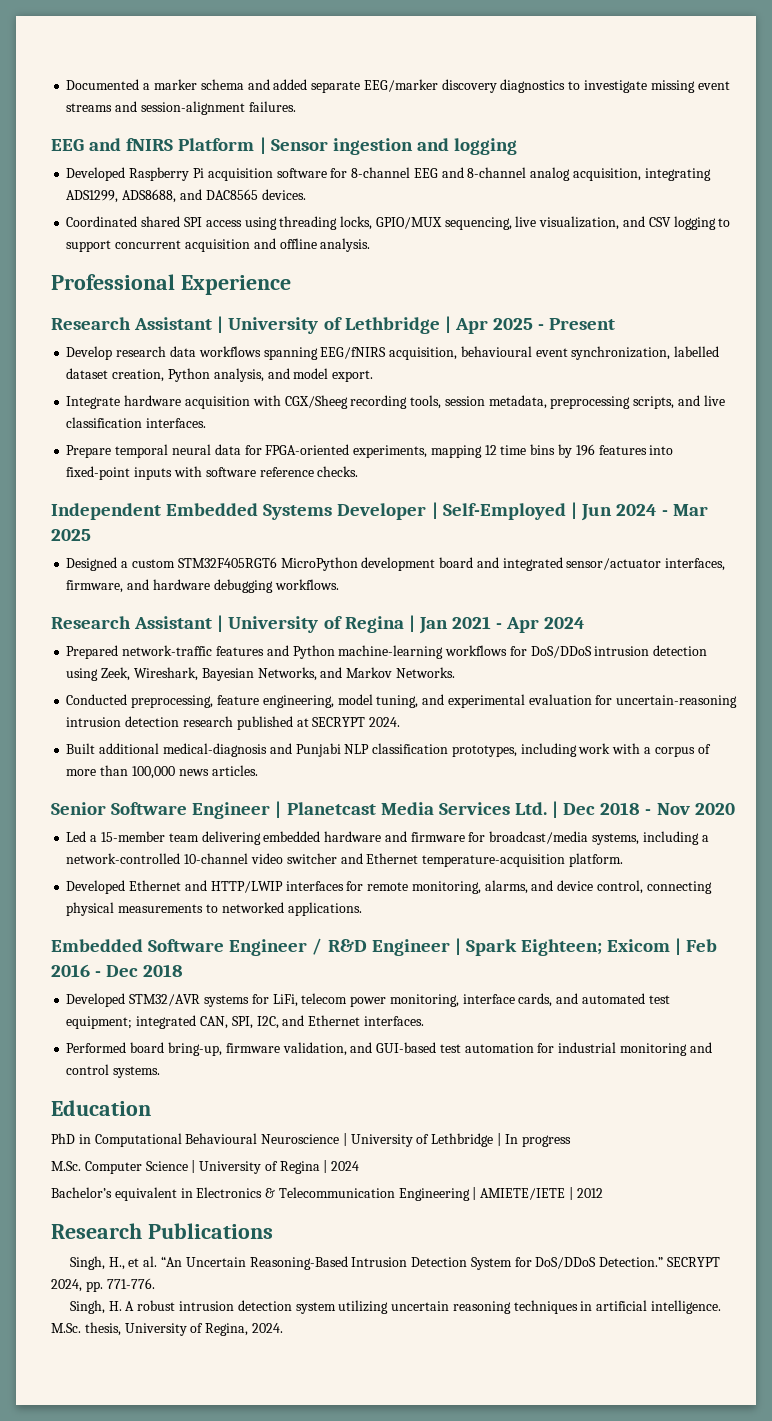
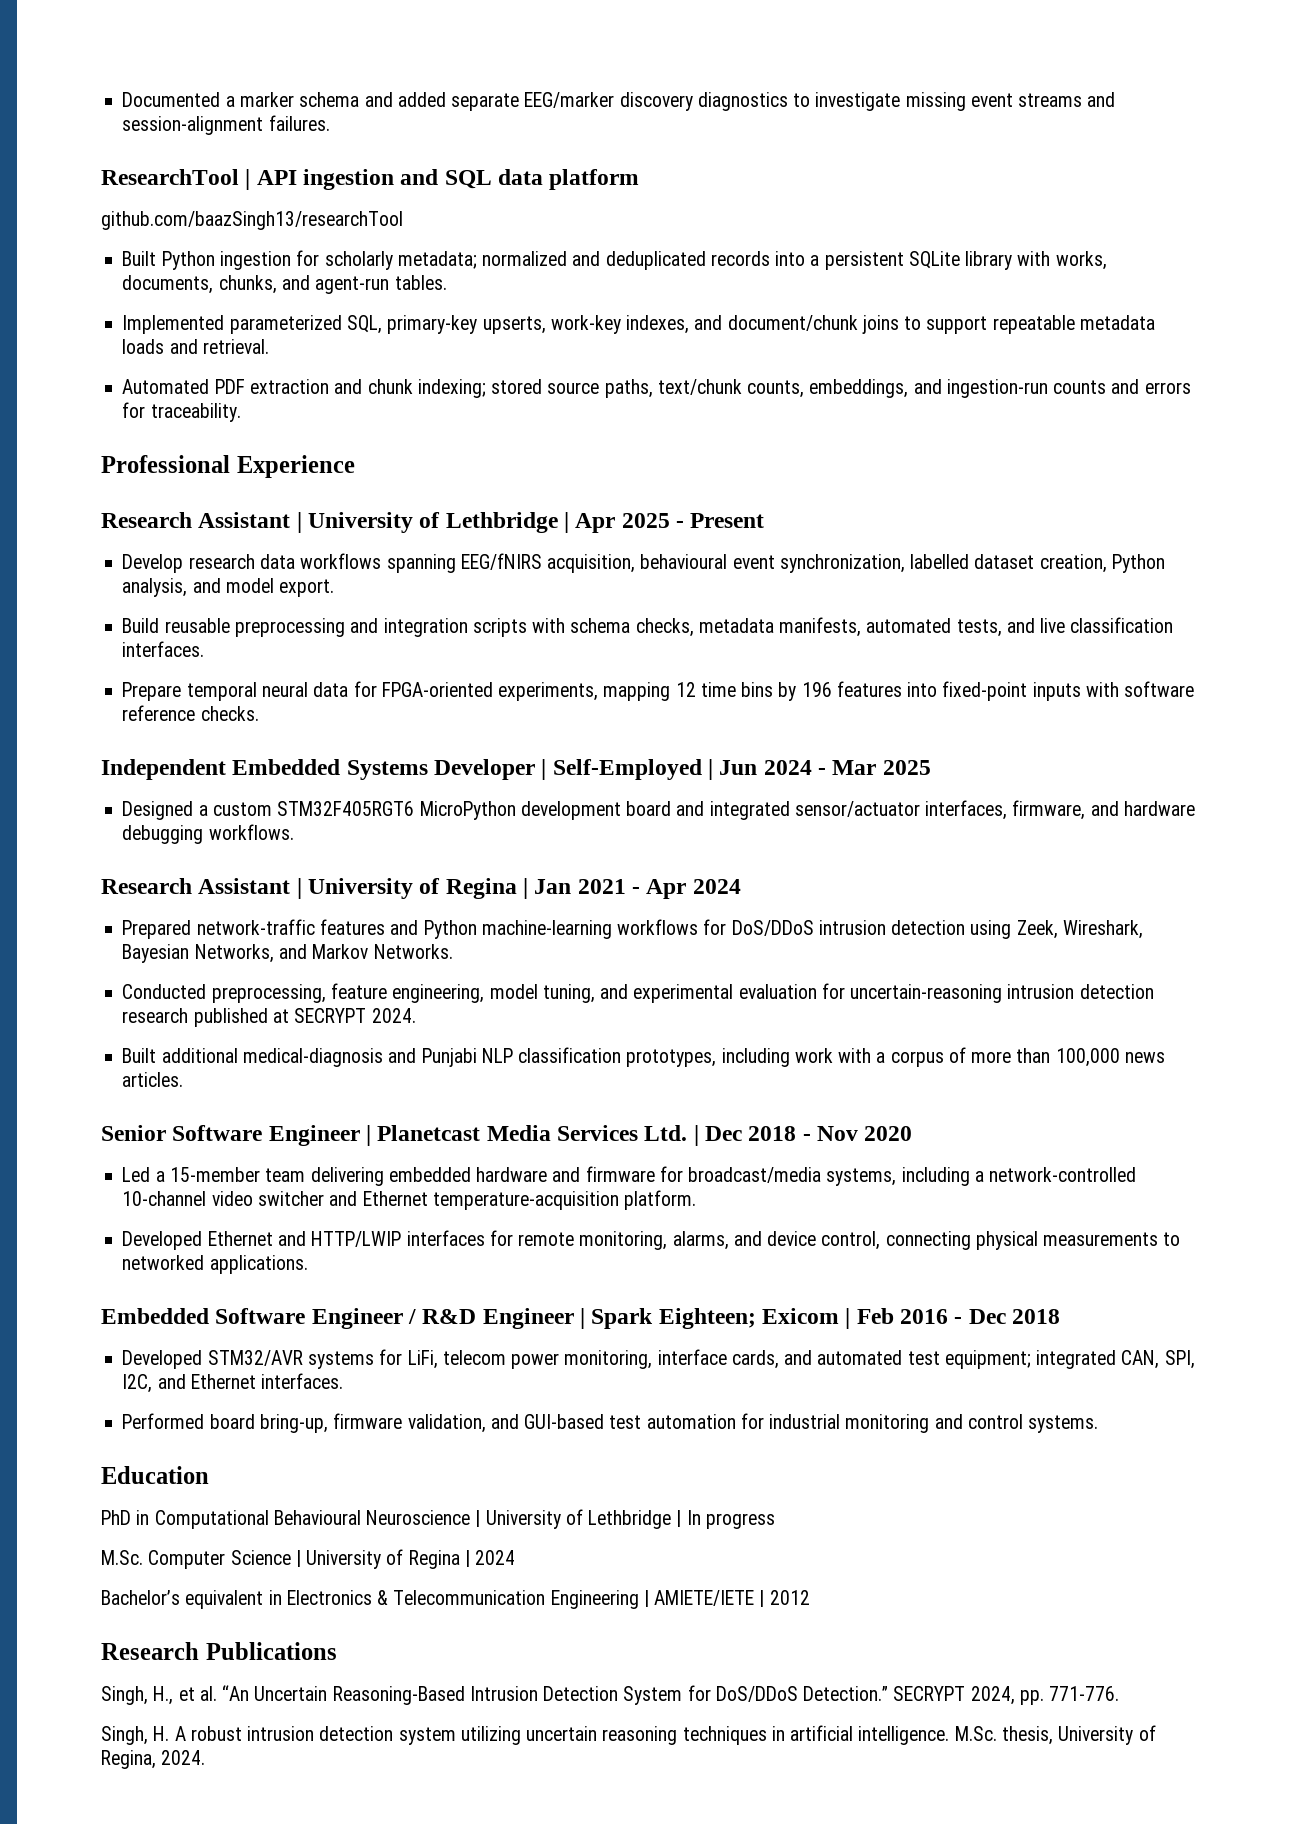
- EEG and fNIRS Platform | Sensor ingestion and logging
- Developed Raspberry Pi acquisition software for 8-channel EEG and 8-channel analog acquisition, integrating ADS1299, ADS8688, and DAC8565 devices.
- Coordinated shared SPI access using threading locks, GPIO/MUX sequencing, live visualization, and CSV logging to support concurrent acquisition and offline analysis.
+ ResearchTool | API ingestion and SQL data platform
+ github.com/baazSingh13/researchTool
+ Built Python ingestion for scholarly metadata; normalized and deduplicated records into a persistent SQLite library with works, documents, chunks, and agent-run tables.
+ Implemented parameterized SQL, primary-key upserts, work-key indexes, and document/chunk joins to support repeatable metadata loads and retrieval.
+ Automated PDF extraction and chunk indexing; stored source paths, text/chunk counts, embeddings, and ingestion-run counts and errors for traceability.
- Integrate hardware acquisition with CGX/Sheeg recording tools, session metadata, preprocessing scripts, and live classification interfaces.
+ Build reusable preprocessing and integration scripts with schema checks, metadata manifests, automated tests, and live classification interfaces.

